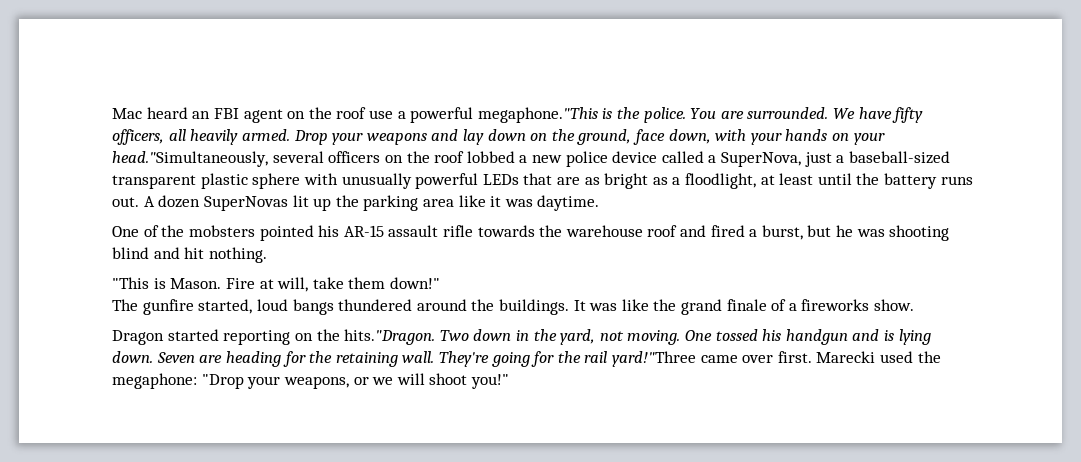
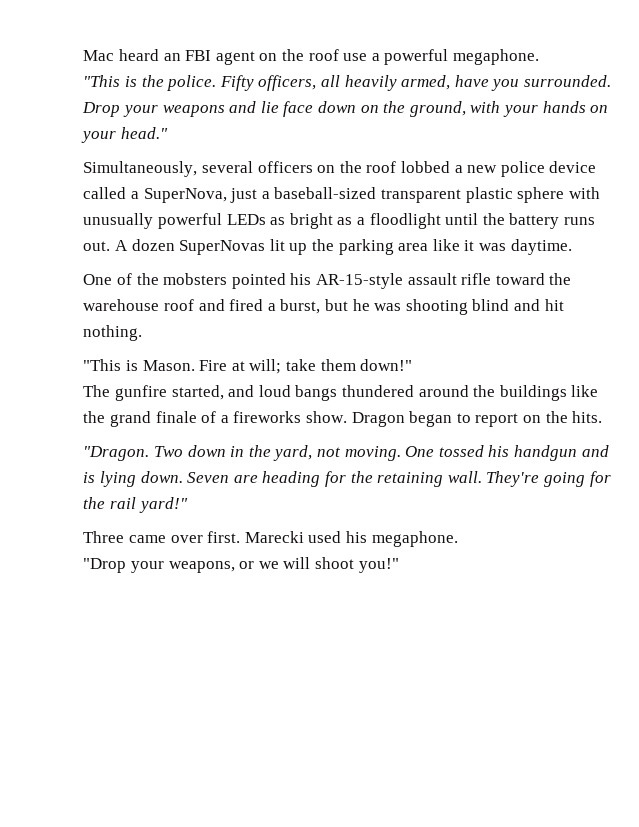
- Mac heard an FBI agent on the roof use a powerful megaphone."This is the police.
+ Mac heard an FBI agent on the roof use a powerful megaphone.
+ "This is the police.
- You are surrounded. We have fifty officers, all heavily armed.
+ Fifty officers, all heavily armed, have you surrounded.
- Drop your weapons and lay down on the ground, face down, with your hands on your head."Simultaneously, several officers on the roof lobbed a new police device called a SuperNova, just a baseball-sized transparent plastic sphere with unusually powerful LEDs that are as bright as a floodlight, at least until the battery runs out.
+ Drop your weapons and lie face down on the ground, with your hands on your head."
+ Simultaneously, several officers on the roof lobbed a new police device called a SuperNova, just a baseball-sized transparent plastic sphere with unusually powerful LEDs as bright as a floodlight until the battery runs out.
- One of the mobsters pointed his AR-15 assault rifle towards the warehouse roof and fired a burst, but he was shooting blind and hit nothing.
+ One of the mobsters pointed his AR-15-style assault rifle toward the warehouse roof and fired a burst, but he was shooting blind and hit nothing.
- Fire at will, take them down!"
+ Fire at will; take them down!"
- The gunfire started, loud bangs thundered around the buildings. It was like the grand finale of a fireworks show.
- Dragon started reporting on the hits."Dragon. Two down in the yard, not moving.
+ The gunfire started, and loud bangs thundered around the buildings like the grand finale of a fireworks show. Dragon began to report on the hits.
+ "Dragon. Two down in the yard, not moving.
- They're going for the rail yard!"Three came over first.
+ They're going for the rail yard!"
+ Three came over first.
- Marecki used the megaphone: "Drop your weapons, or we will shoot you!"
+ Marecki used his megaphone.
+ "Drop your weapons, or we will shoot you!"

